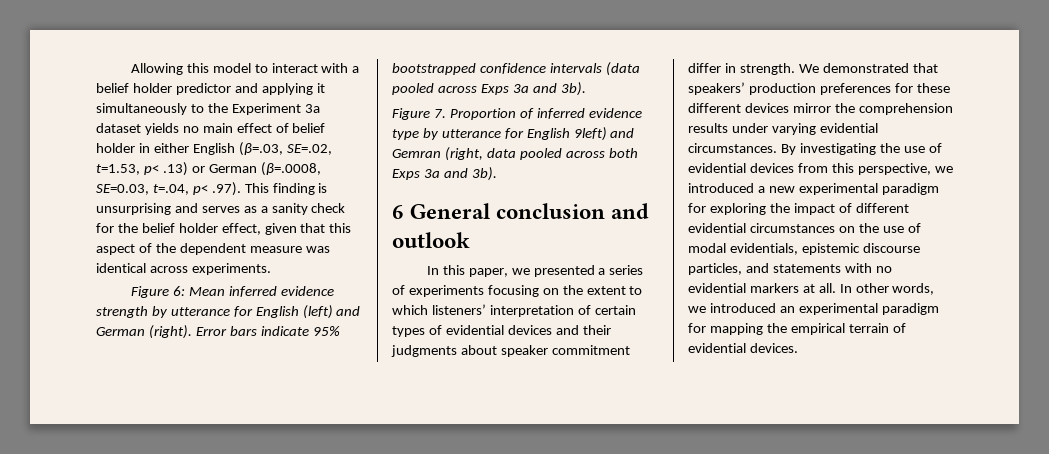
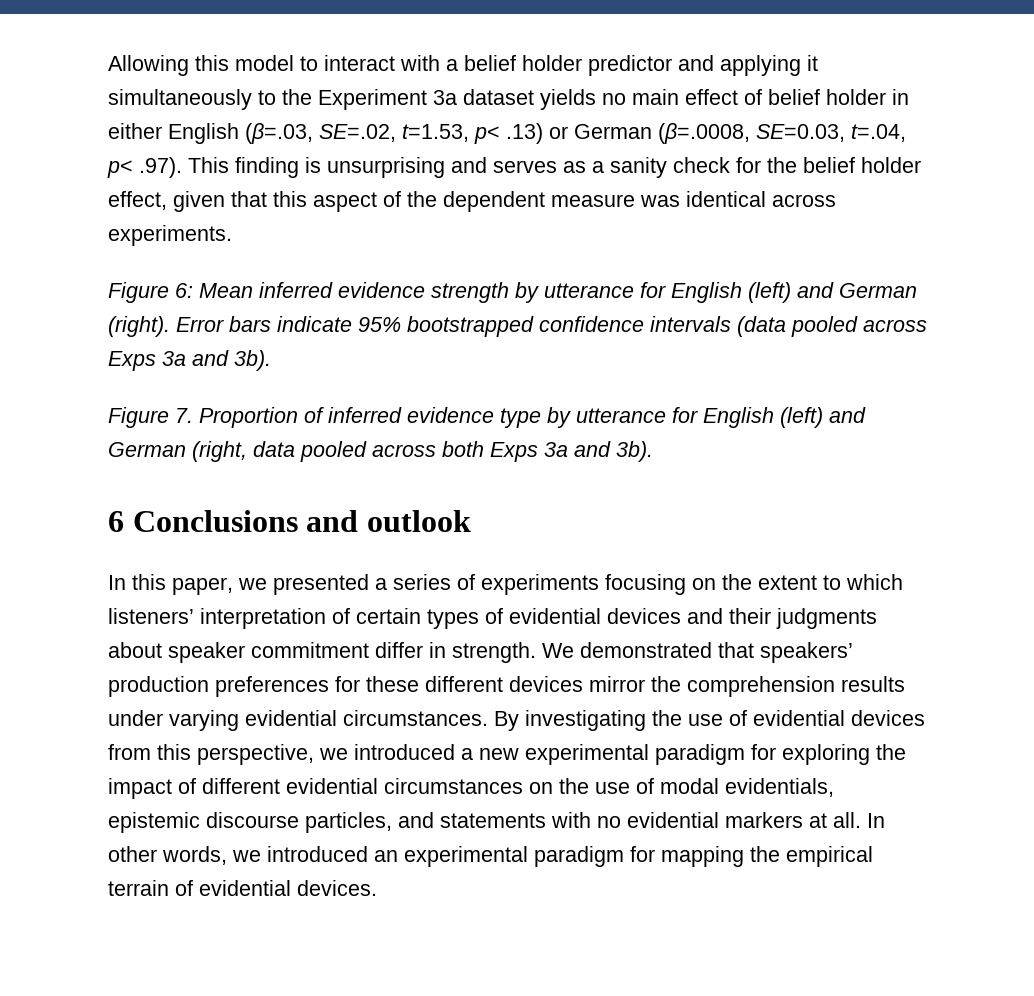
- Figure 7. Proportion of inferred evidence type by utterance for English 9left) and Gemran (right, data pooled across both Exps 3a and 3b).
+ Figure 7. Proportion of inferred evidence type by utterance for English (left) and German (right, data pooled across both Exps 3a and 3b).
- 6 General conclusion and outlook
+ 6 Conclusions and outlook

